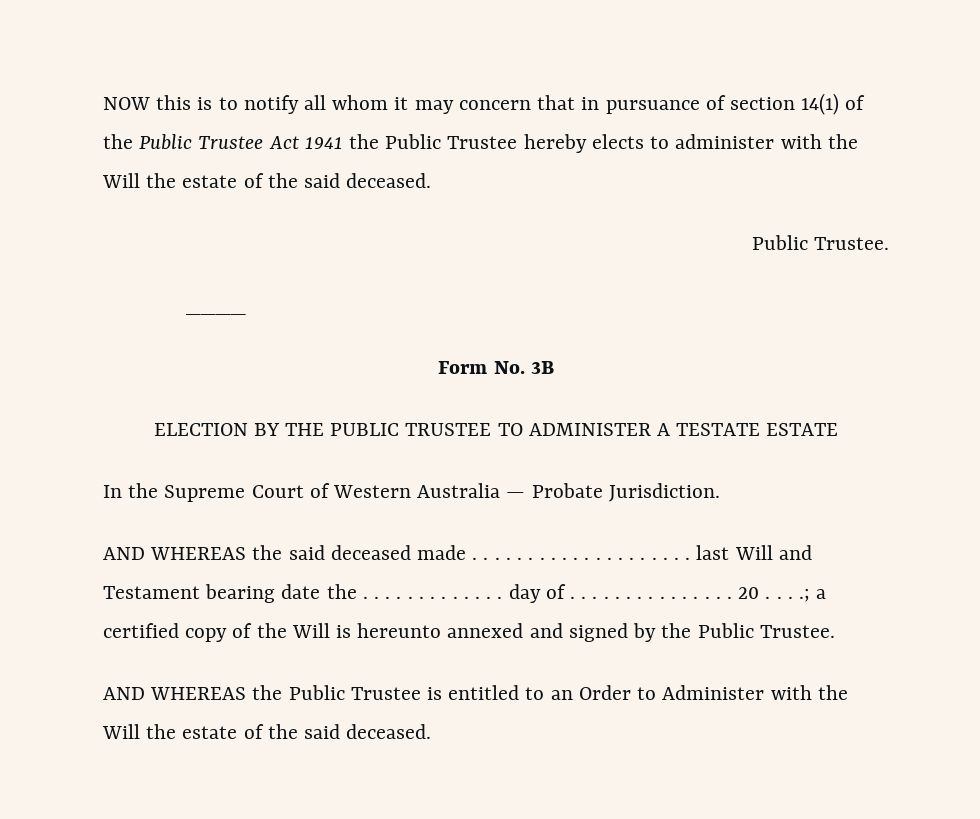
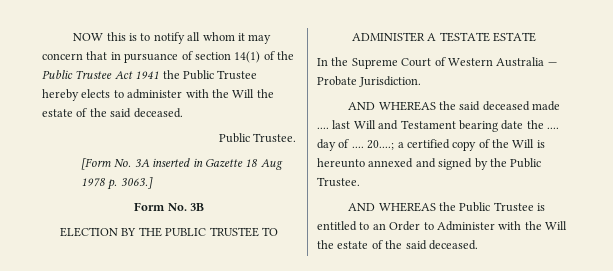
- ____
+ [Form No. 3A inserted in Gazette 18 Aug 1978 p. 3063.]
- AND WHEREAS the said deceased made . . . . . . . . . . . . . . . . . . . . last Will and Testament bearing date the . . . . . . . . . . . . . day of . . . . . . . . . . . . . . . 20 . . . .; a certified copy of the Will is hereunto annexed and signed by the Public Trustee.
+ AND WHEREAS the said deceased made .... last Will and Testament bearing date the .... day of .... 20....; a certified copy of the Will is hereunto annexed and signed by the Public Trustee.

